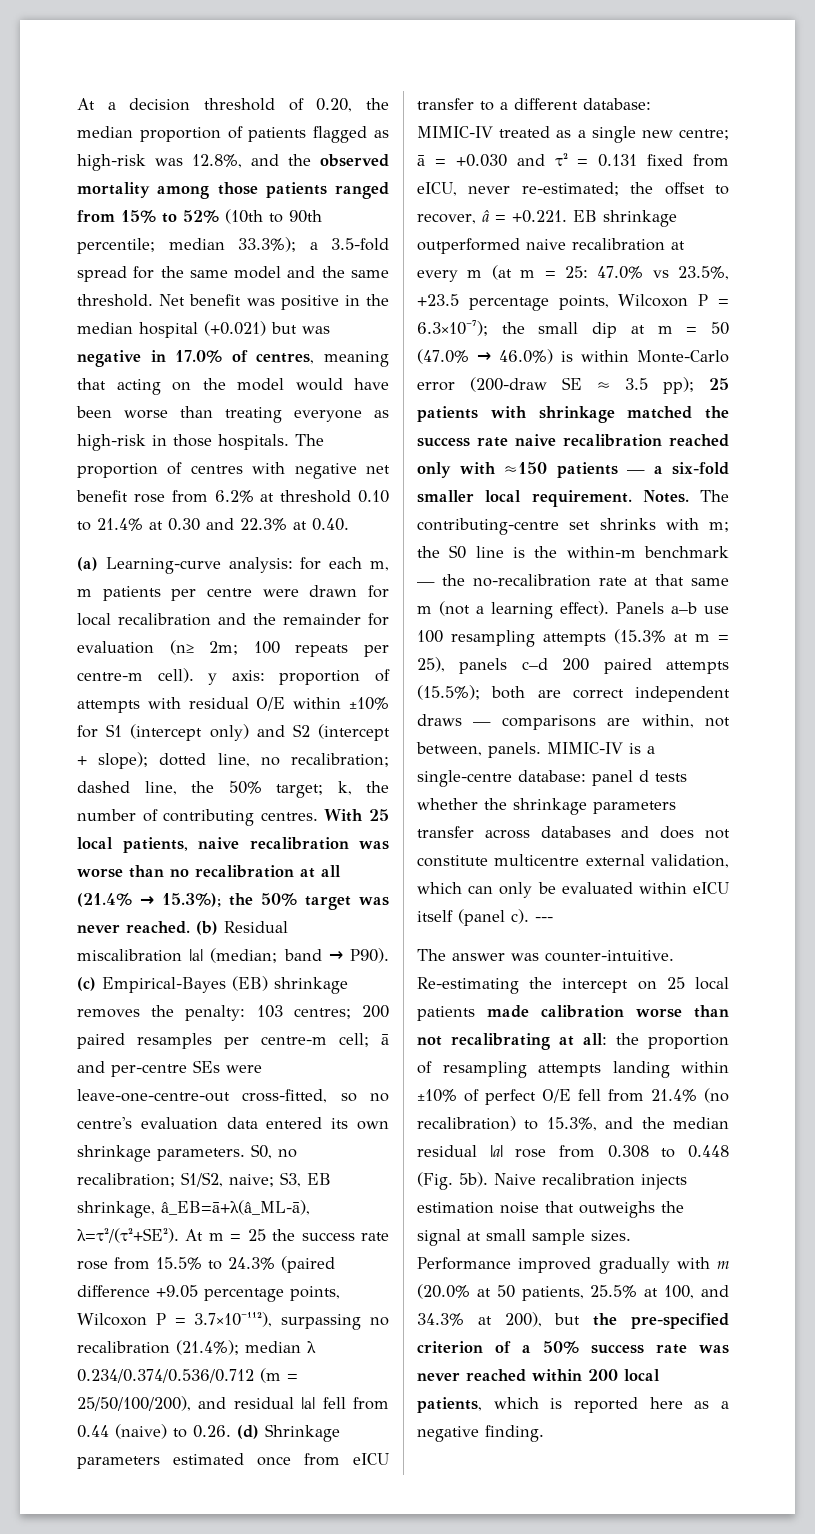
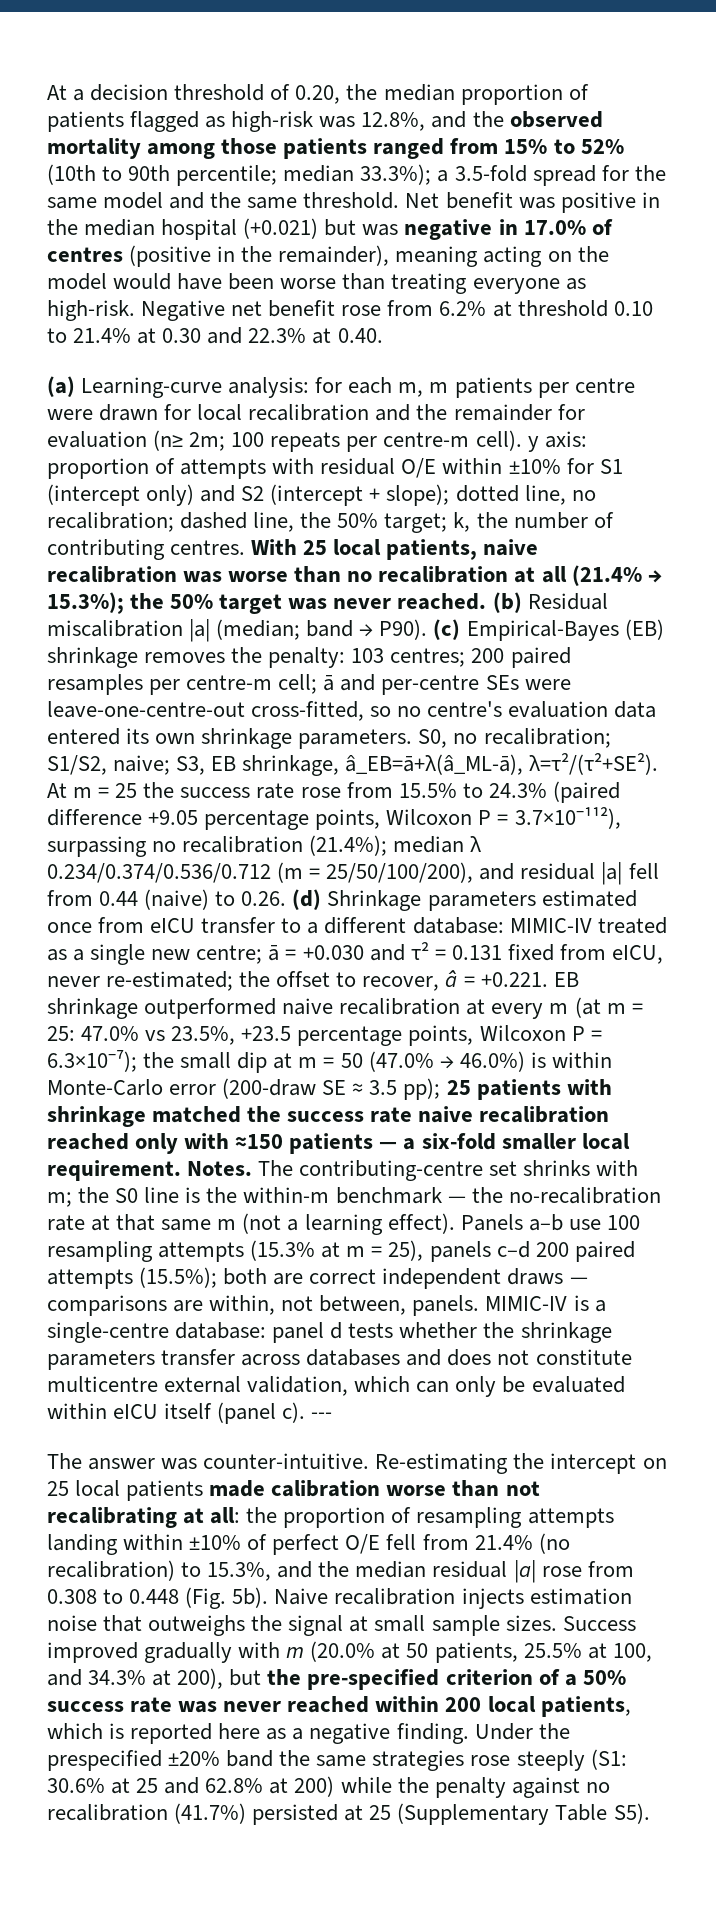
- Net benefit was positive in the median hospital (+0.021) but was negative in 17.0% of centres, meaning that acting on the model would have been worse than treating everyone as high-risk in those hospitals. The proportion of centres with negative net benefit rose from 6.2% at threshold 0.10 to 21.4% at 0.30 and 22.3% at 0.40.
+ Net benefit was positive in the median hospital (+0.021) but was negative in 17.0% of centres (positive in the remainder), meaning acting on the model would have been worse than treating everyone as high-risk. Negative net benefit rose from 6.2% at threshold 0.10 to 21.4% at 0.30 and 22.3% at 0.40.
- Performance improved gradually with m (20.0% at 50 patients, 25.5% at 100, and 34.3% at 200), but the pre-specified criterion of a 50% success rate was never reached within 200 local patients, which is reported here as a negative finding.
+ Success improved gradually with m (20.0% at 50 patients, 25.5% at 100, and 34.3% at 200), but the pre-specified criterion of a 50% success rate was never reached within 200 local patients, which is reported here as a negative finding.
+ Under the prespecified ±20% band the same strategies rose steeply (S1: 30.6% at 25 and 62.8% at 200) while the penalty against no recalibration (41.7%) persisted at 25 (Supplementary Table S5).

